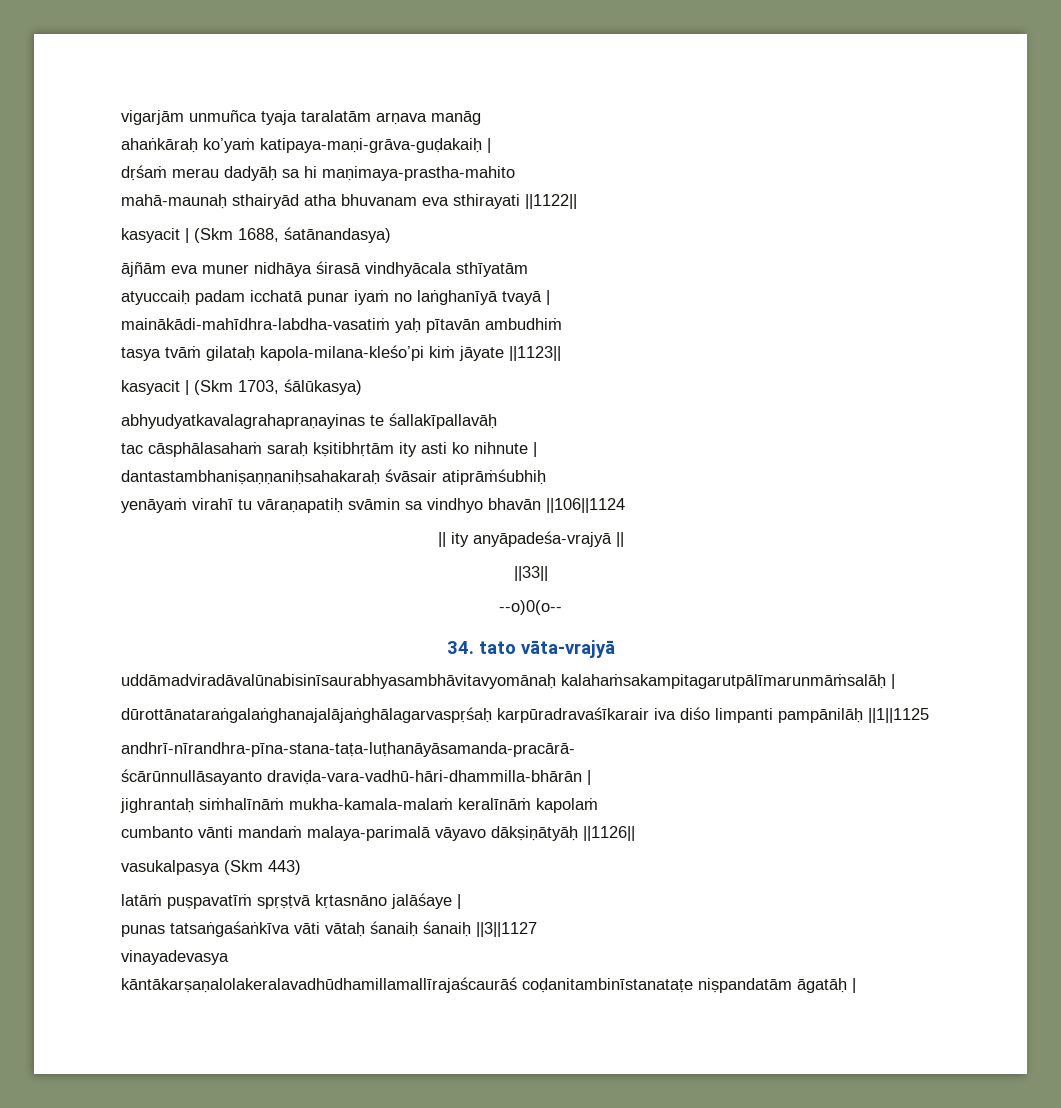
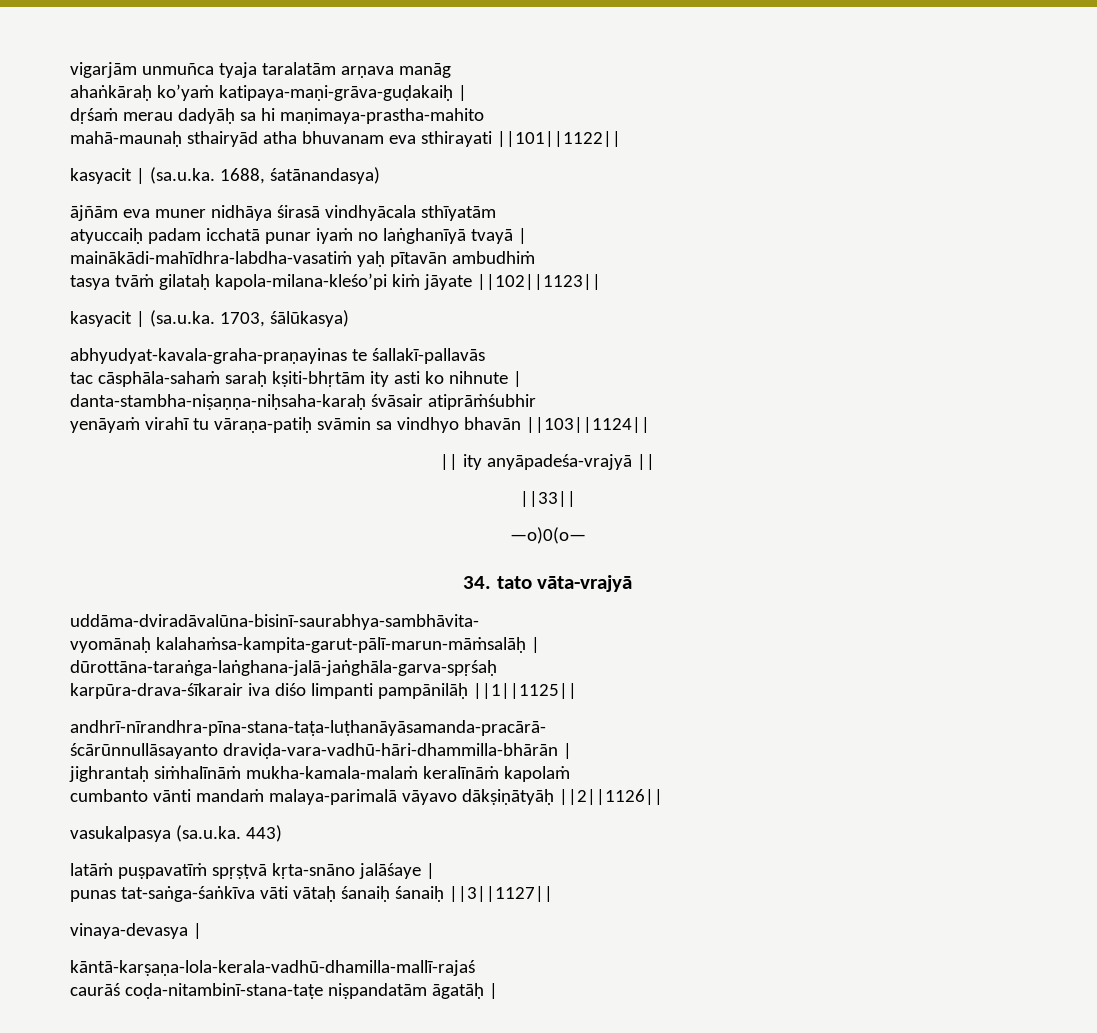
- mahā-maunaḥ sthairyād atha bhuvanam eva sthirayati ||1122||
- kasyacit | (Skm 1688, śatānandasya)
+ mahā-maunaḥ sthairyād atha bhuvanam eva sthirayati ||101||1122||
+ kasyacit | (sa.u.ka. 1688, śatānandasya)
- tasya tvāṁ gilataḥ kapola-milana-kleśo’pi kiṁ jāyate ||1123||
- kasyacit | (Skm 1703, śālūkasya)
+ tasya tvāṁ gilataḥ kapola-milana-kleśo’pi kiṁ jāyate ||102||1123||
+ kasyacit | (sa.u.ka. 1703, śālūkasya)
- abhyudyatkavalagrahapraṇayinas te śallakīpallavāḥ
- tac cāsphālasahaṁ saraḥ kṣitibhṛtām ity asti ko nihnute |
+ abhyudyat-kavala-graha-praṇayinas te śallakī-pallavās
+ tac cāsphāla-sahaṁ saraḥ kṣiti-bhṛtām ity asti ko nihnute |
- dantastambhaniṣaṇṇaniḥsahakaraḥ śvāsair atiprāṁśubhiḥ
+ danta-stambha-niṣaṇṇa-niḥsaha-karaḥ śvāsair atiprāṁśubhir
- yenāyaṁ virahī tu vāraṇapatiḥ svāmin sa vindhyo bhavān ||106||1124
+ yenāyaṁ virahī tu vāraṇa-patiḥ svāmin sa vindhyo bhavān ||103||1124||
- --o)0(o--
+ —o)0(o—
- uddāmadviradāvalūnabisinīsaurabhyasambhāvitavyomānaḥ kalahaṁsakampitagarutpālīmarunmāṁsalāḥ |
- dūrottānataraṅgalaṅghanajalājaṅghālagarvaspṛśaḥ karpūradravaśīkarair iva diśo limpanti pampānilāḥ ||1||1125
+ uddāma-dviradāvalūna-bisinī-saurabhya-sambhāvita-
+ vyomānaḥ kalahaṁsa-kampita-garut-pālī-marun-māṁsalāḥ |
+ dūrottāna-taraṅga-laṅghana-jalā-jaṅghāla-garva-spṛśaḥ
+ karpūra-drava-śīkarair iva diśo limpanti pampānilāḥ ||1||1125||
- cumbanto vānti mandaṁ malaya-parimalā vāyavo dākṣiṇātyāḥ ||1126||
+ cumbanto vānti mandaṁ malaya-parimalā vāyavo dākṣiṇātyāḥ ||2||1126||
- vasukalpasya (Skm 443)
+ vasukalpasya (sa.u.ka. 443)
- latāṁ puṣpavatīṁ spṛṣṭvā kṛtasnāno jalāśaye |
+ latāṁ puṣpavatīṁ spṛṣṭvā kṛta-snāno jalāśaye |
- punas tatsaṅgaśaṅkīva vāti vātaḥ śanaiḥ śanaiḥ ||3||1127
- vinayadevasya
- kāntākarṣaṇalolakeralavadhūdhamillamallīrajaścaurāś coḍanitambinīstanataṭe niṣpandatām āgatāḥ |
+ punas tat-saṅga-śaṅkīva vāti vātaḥ śanaiḥ śanaiḥ ||3||1127||
+ vinaya-devasya |
+ kāntā-karṣaṇa-lola-kerala-vadhū-dhamilla-mallī-rajaś
+ caurāś coḍa-nitambinī-stana-taṭe niṣpandatām āgatāḥ |

